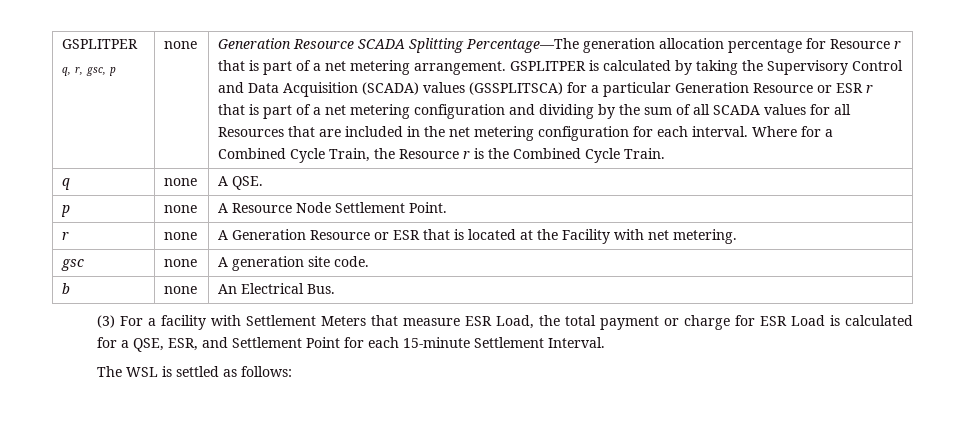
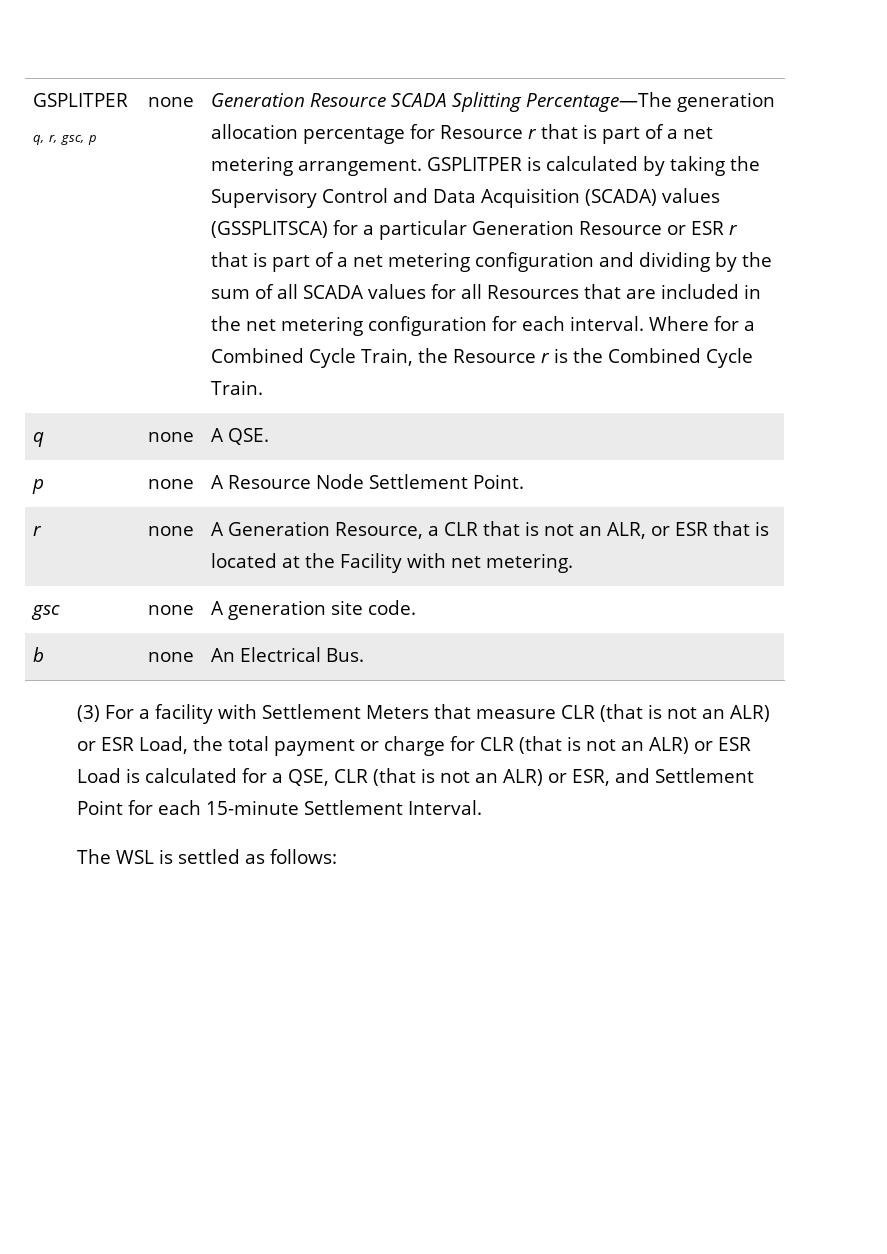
- r | none | A Generation Resource or ESR that is located at the Facility with net metering.
+ r | none | A Generation Resource, a CLR that is not an ALR, or ESR that is located at the Facility with net metering.
- (3) For a facility with Settlement Meters that measure ESR Load, the total payment or charge for ESR Load is calculated for a QSE, ESR, and Settlement Point for each 15-minute Settlement Interval.
+ (3) For a facility with Settlement Meters that measure CLR (that is not an ALR) or ESR Load, the total payment or charge for CLR (that is not an ALR) or ESR Load is calculated for a QSE, CLR (that is not an ALR) or ESR, and Settlement Point for each 15-minute Settlement Interval.

